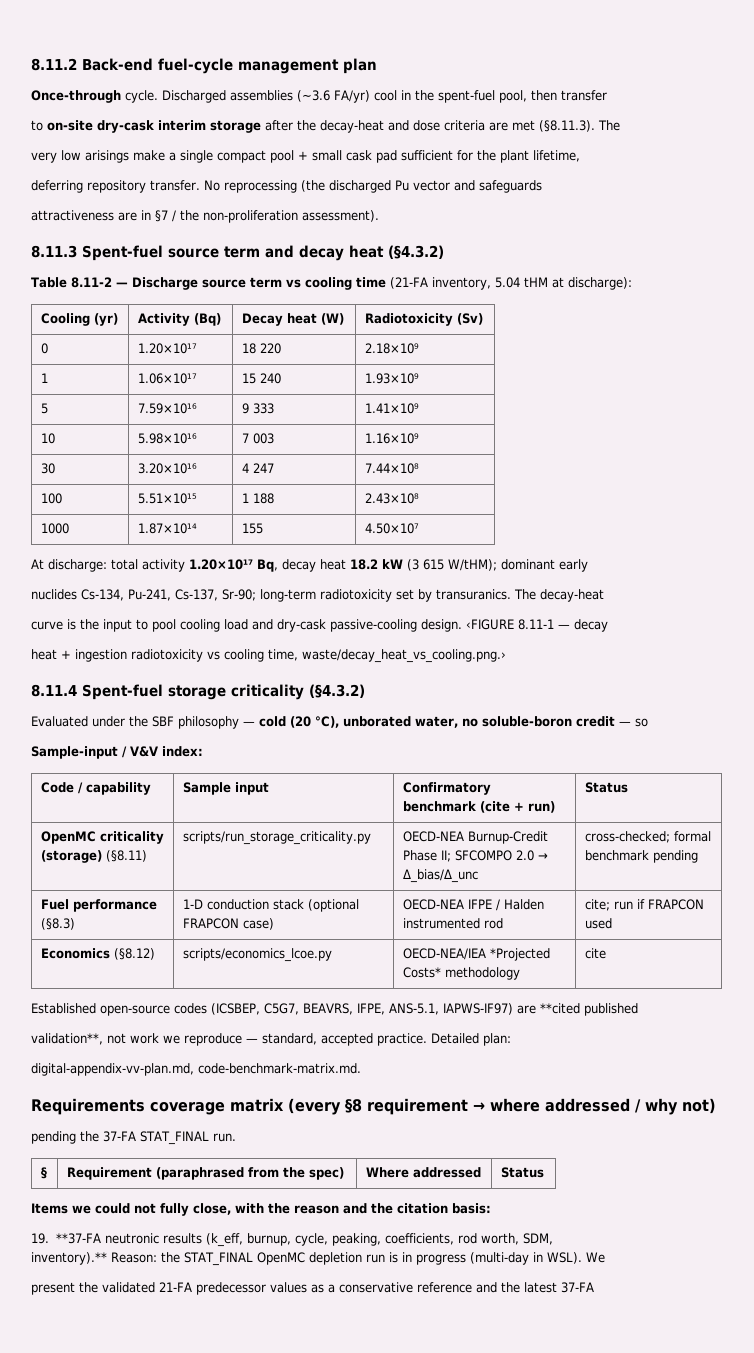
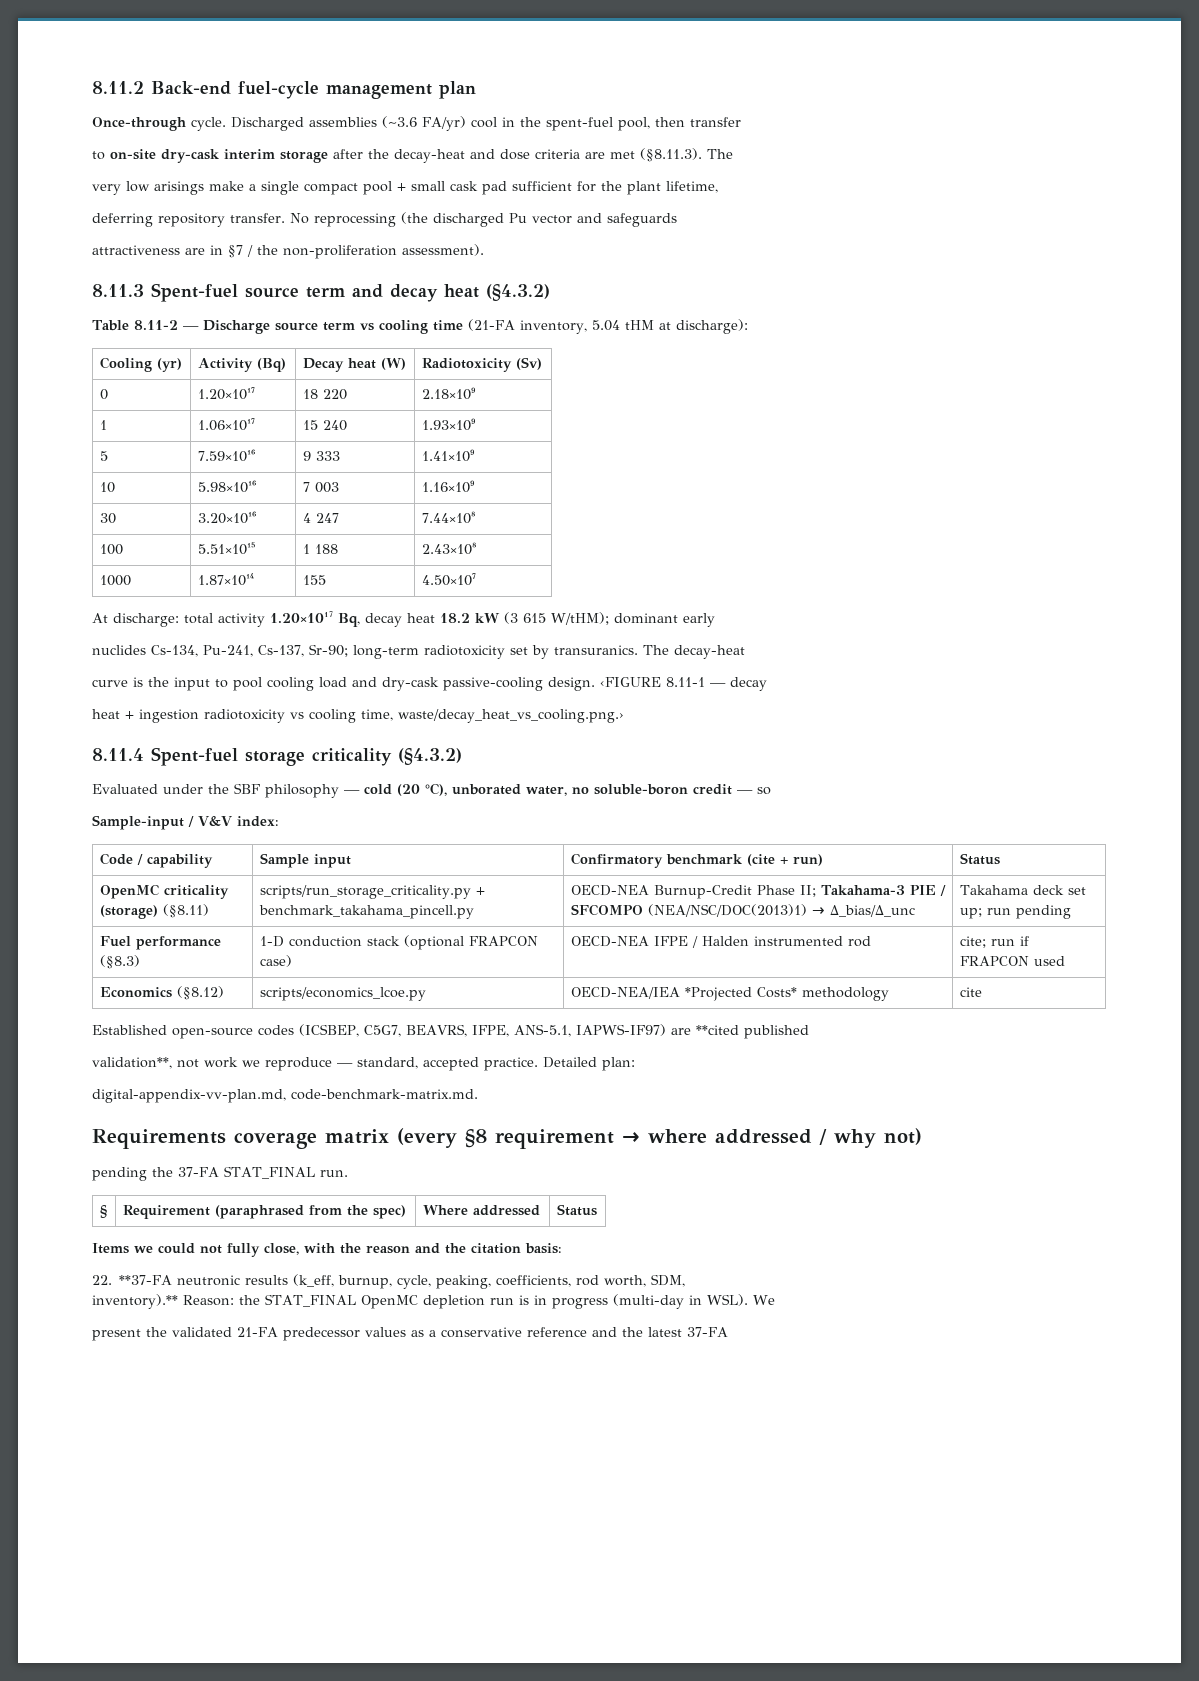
- OpenMC criticality (storage) (§8.11) | scripts/run_storage_criticality.py | OECD-NEA Burnup-Credit Phase II; SFCOMPO 2.0 → Δ_bias/Δ_unc | cross-checked; formal benchmark pending
+ OpenMC criticality (storage) (§8.11) | scripts/run_storage_criticality.py + benchmark_takahama_pincell.py | OECD-NEA Burnup-Credit Phase II; Takahama-3 PIE / SFCOMPO (NEA/NSC/DOC(2013)1) → Δ_bias/Δ_unc | Takahama deck set up; run pending
- 19. **37-FA neutronic results (k_eff, burnup, cycle, peaking, coefficients, rod worth, SDM,
+ 22. **37-FA neutronic results (k_eff, burnup, cycle, peaking, coefficients, rod worth, SDM,

